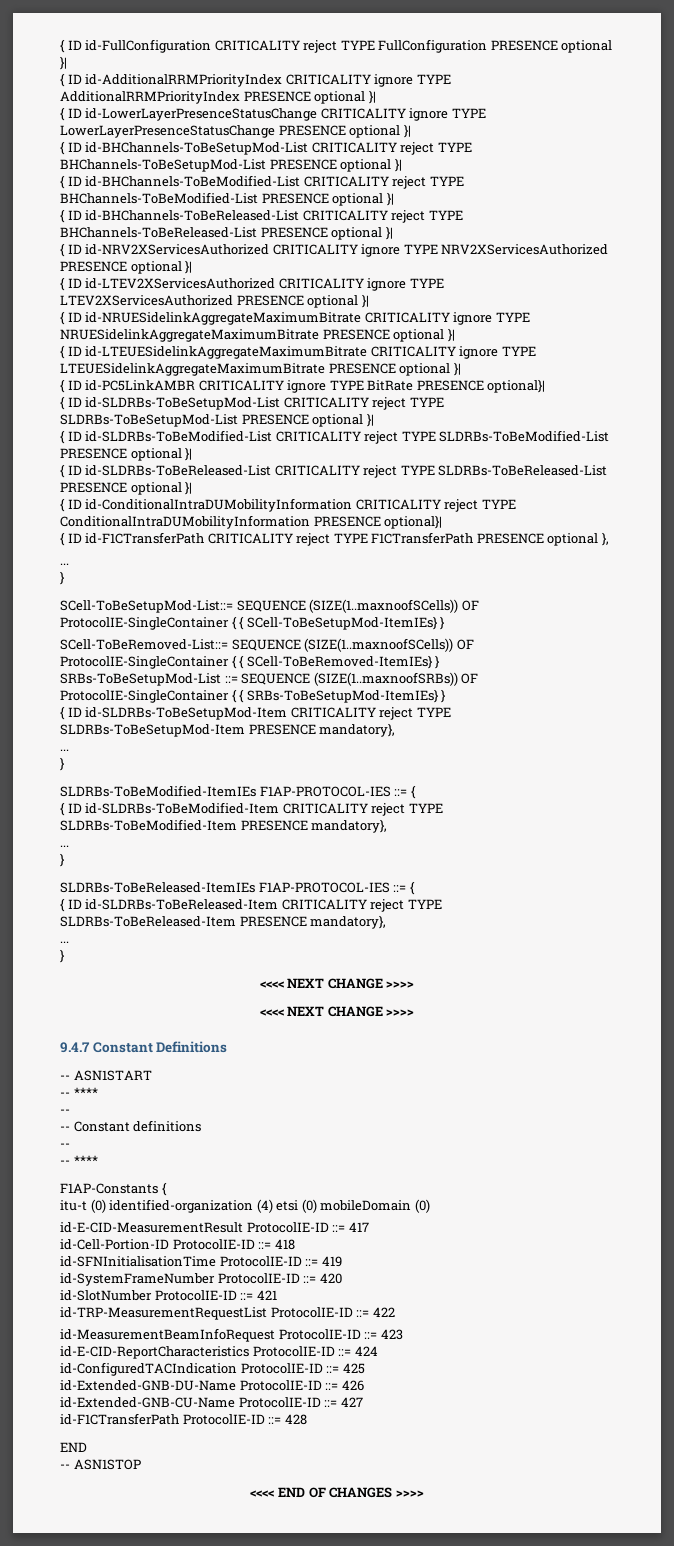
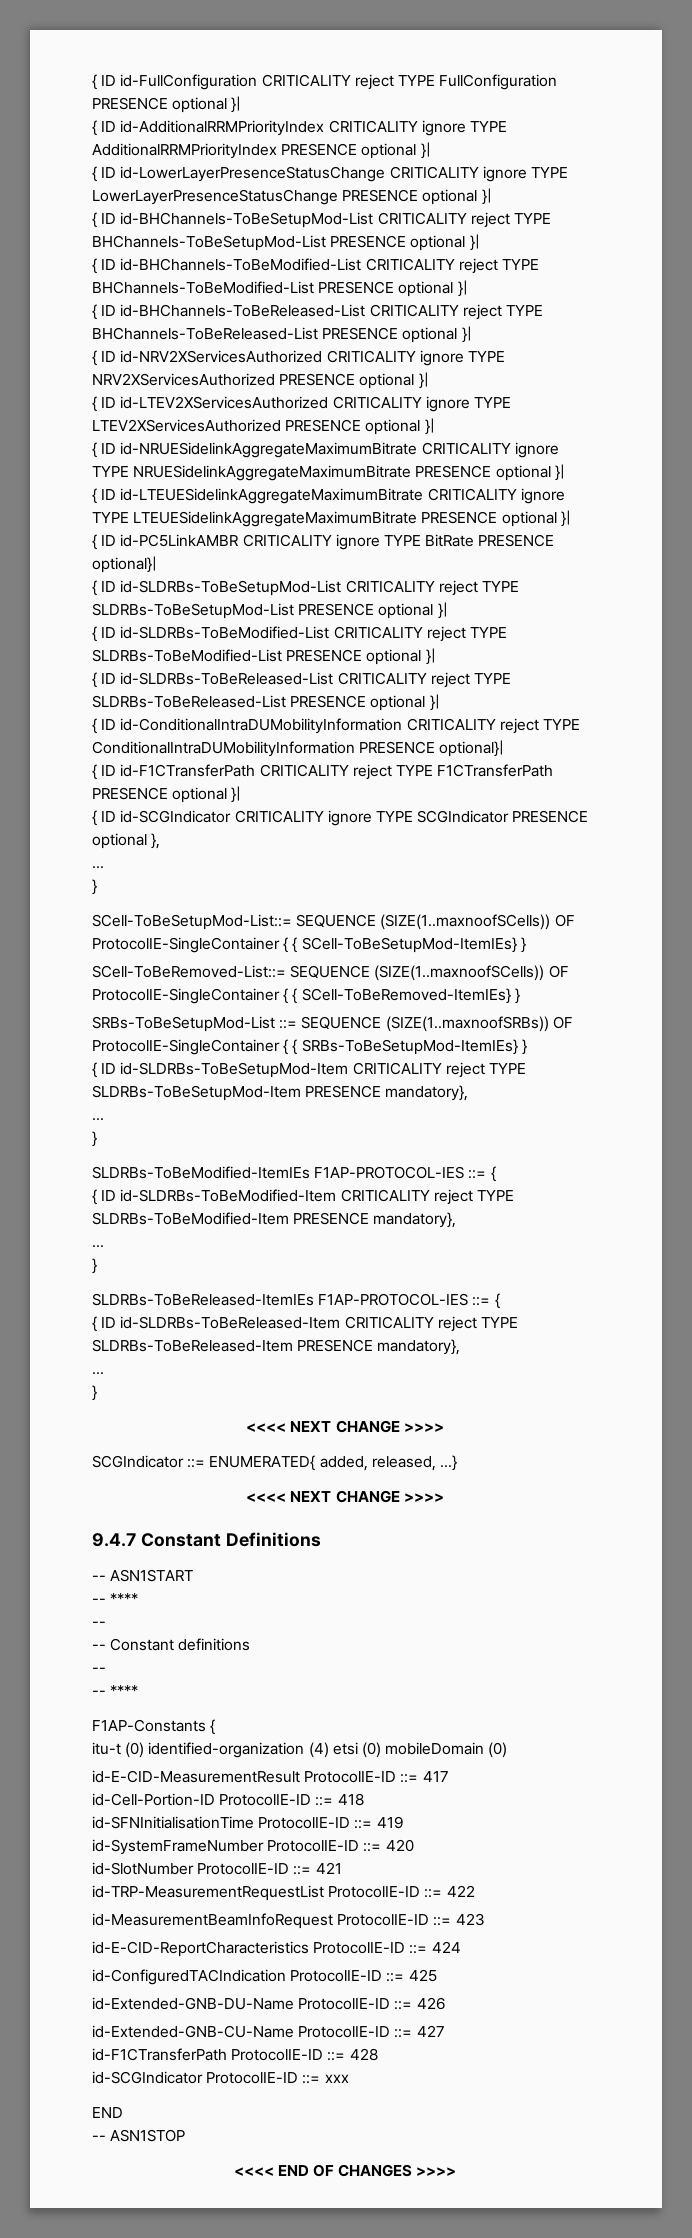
- { ID id-F1CTransferPath CRITICALITY reject TYPE F1CTransferPath PRESENCE optional },
+ { ID id-F1CTransferPath CRITICALITY reject TYPE F1CTransferPath PRESENCE optional }|
+ { ID id-SCGIndicator CRITICALITY ignore TYPE SCGIndicator PRESENCE optional },
+ SCGIndicator ::= ENUMERATED{ added, released, ...}
+ id-SCGIndicator ProtocolIE-ID ::= xxx

